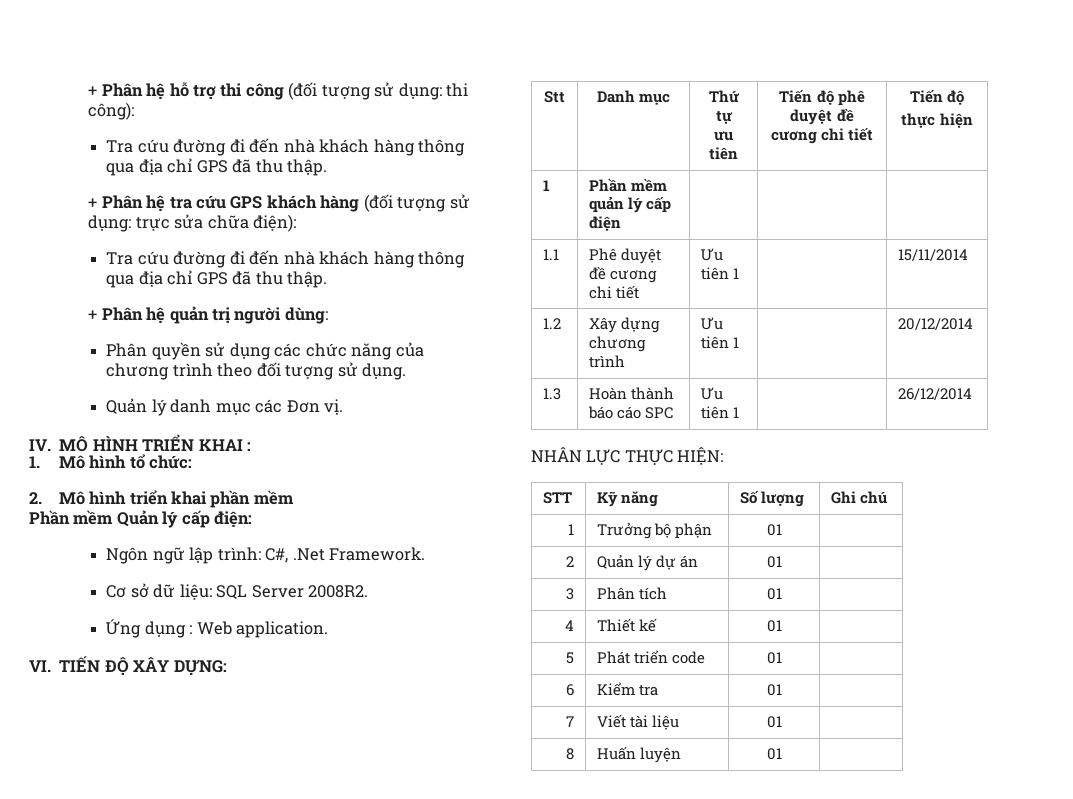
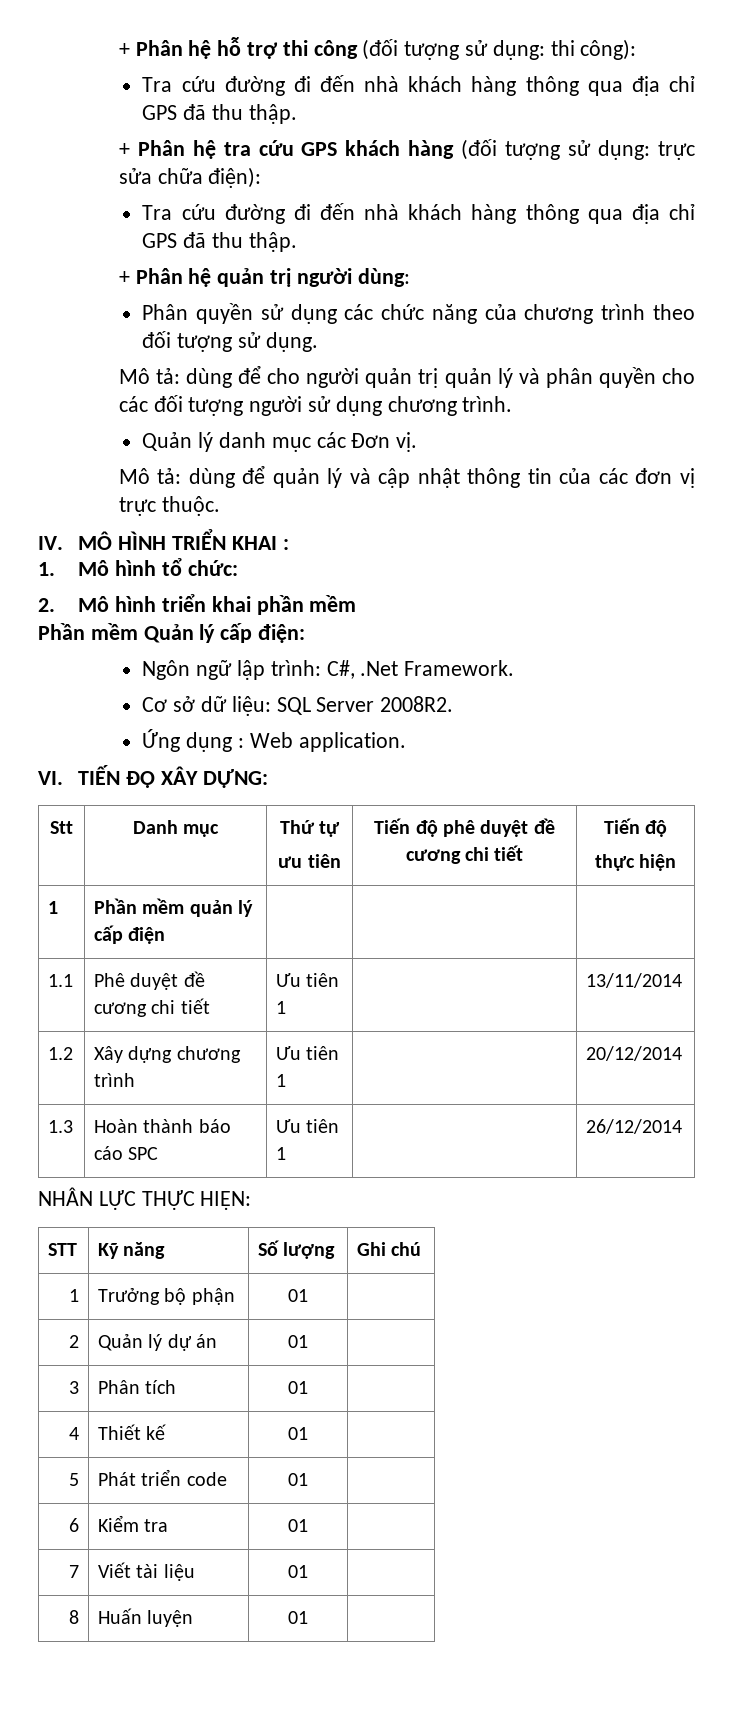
+ Mô tả: dùng để cho người quản trị quản lý và phân quyền cho các đối tượng người sử dụng chương trình.
+ Mô tả: dùng để quản lý và cập nhật thông tin của các đơn vị trực thuộc.
- 1.1 | Phê duyệt đề cương chi tiết | Ưu tiên 1 | | 15/11/2014
+ 1.1 | Phê duyệt đề cương chi tiết | Ưu tiên 1 | | 13/11/2014

